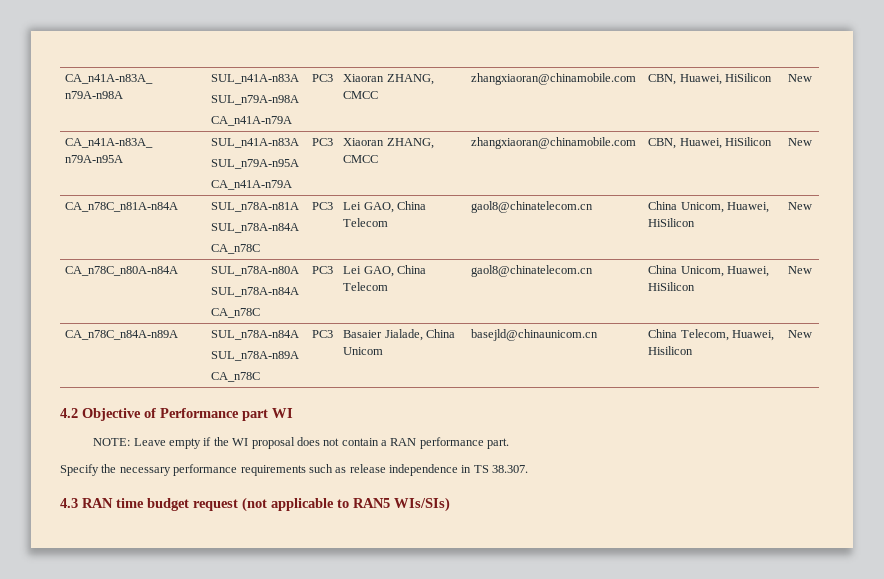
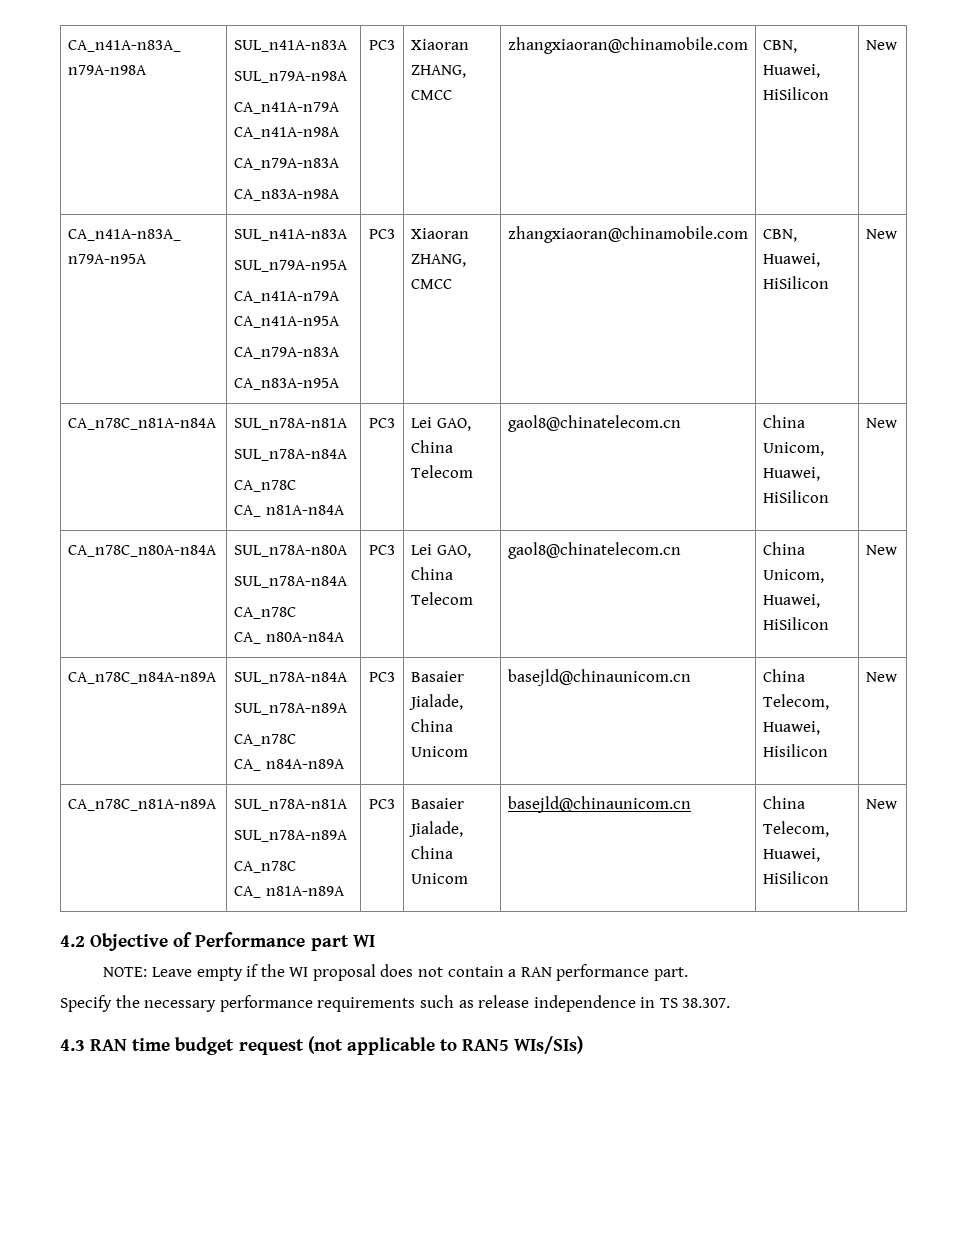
  CA_n41A-n83A_ n79A-n98A | SUL_n41A-n83A
  SUL_n79A-n98A
- CA_n41A-n79A | PC3 | Xiaoran ZHANG, CMCC | zhangxiaoran@chinamobile.com | CBN, Huawei, HiSilicon | New
+ CA_n41A-n79A CA_n41A-n98A
+ CA_n79A-n83A
+ CA_n83A-n98A | PC3 | Xiaoran ZHANG, CMCC | zhangxiaoran@chinamobile.com | CBN, Huawei, HiSilicon | New
  CA_n41A-n83A_ n79A-n95A | SUL_n41A-n83A
  SUL_n79A-n95A
- CA_n41A-n79A | PC3 | Xiaoran ZHANG, CMCC | zhangxiaoran@chinamobile.com | CBN, Huawei, HiSilicon | New
+ CA_n41A-n79A CA_n41A-n95A
+ CA_n79A-n83A
+ CA_n83A-n95A | PC3 | Xiaoran ZHANG, CMCC | zhangxiaoran@chinamobile.com | CBN, Huawei, HiSilicon | New
  CA_n78C_n81A-n84A | SUL_n78A-n81A
  SUL_n78A-n84A
- CA_n78C | PC3 | Lei GAO, China Telecom | gaol8@chinatelecom.cn | China Unicom, Huawei, HiSilicon | New
+ CA_n78C
+ CA_ n81A-n84A | PC3 | Lei GAO, China Telecom | gaol8@chinatelecom.cn | China Unicom, Huawei, HiSilicon | New
  CA_n78C_n80A-n84A | SUL_n78A-n80A
  SUL_n78A-n84A
- CA_n78C | PC3 | Lei GAO, China Telecom | gaol8@chinatelecom.cn | China Unicom, Huawei, HiSilicon | New
+ CA_n78C
+ CA_ n80A-n84A | PC3 | Lei GAO, China Telecom | gaol8@chinatelecom.cn | China Unicom, Huawei, HiSilicon | New
  CA_n78C_n84A-n89A | SUL_n78A-n84A
  SUL_n78A-n89A
- CA_n78C | PC3 | Basaier Jialade, China Unicom | basejld@chinaunicom.cn | China Telecom, Huawei, Hisilicon | New
+ CA_n78C
+ CA_ n84A-n89A | PC3 | Basaier Jialade, China Unicom | basejld@chinaunicom.cn | China Telecom, Huawei, Hisilicon | New
+ CA_n78C_n81A-n89A | SUL_n78A-n81A
+ SUL_n78A-n89A
+ CA_n78C
+ CA_ n81A-n89A | PC3 | Basaier Jialade, China Unicom | basejld@chinaunicom.cn | China Telecom, Huawei, HiSilicon | New

